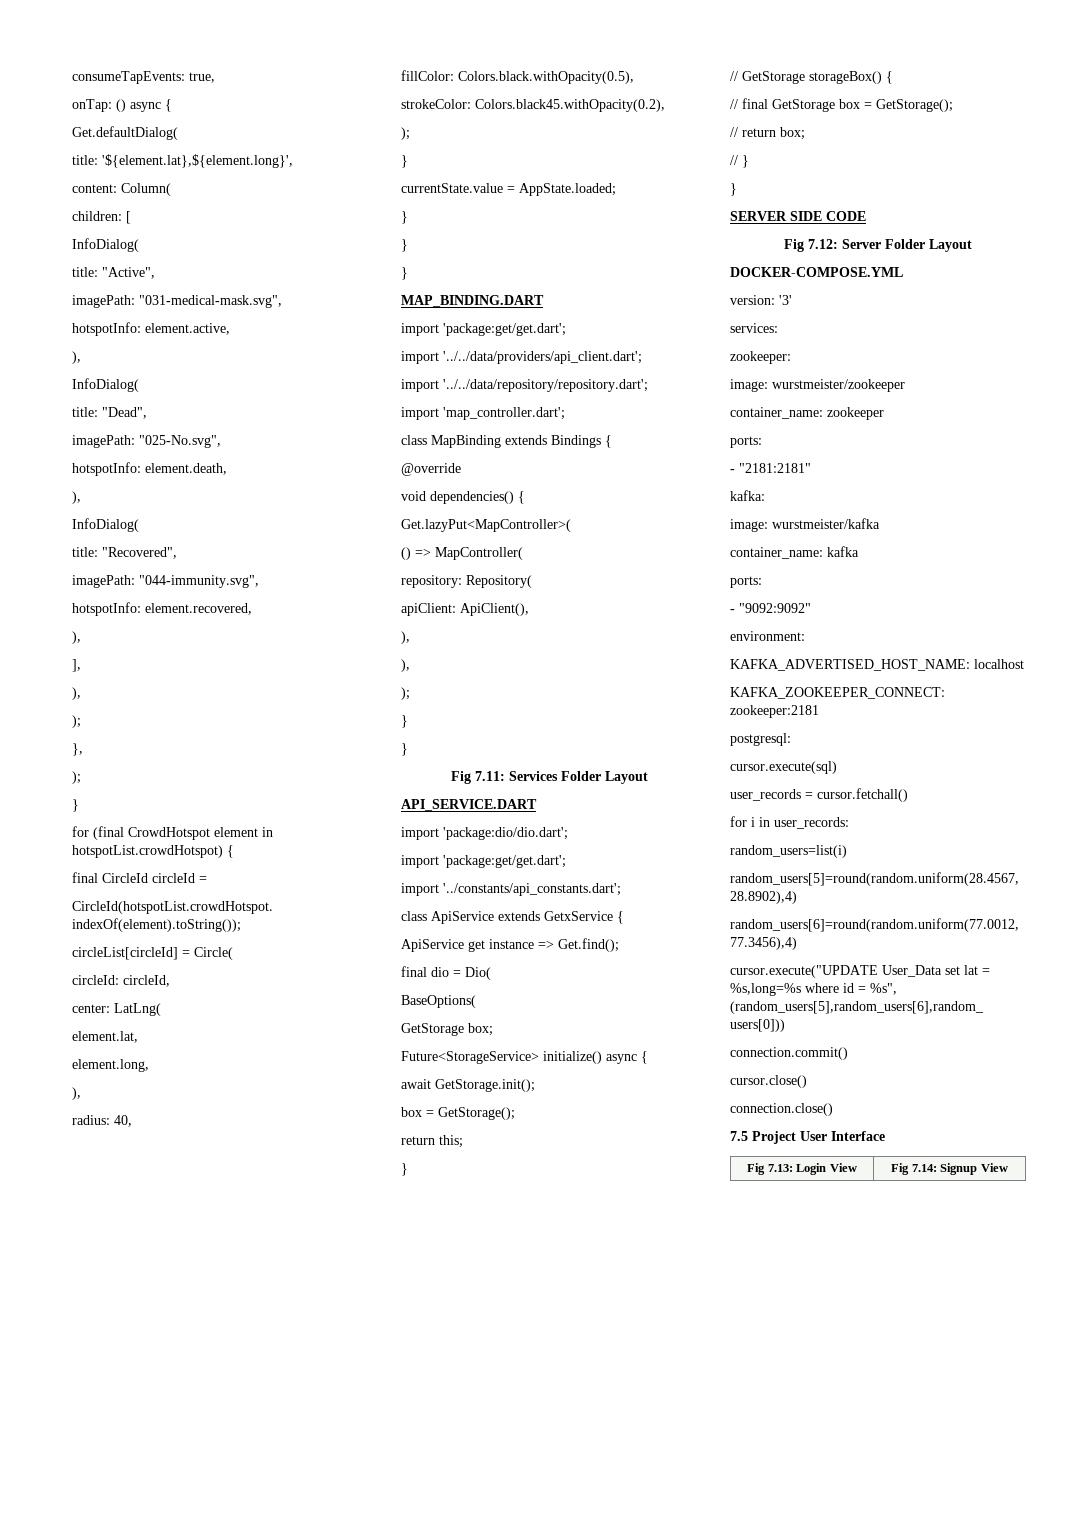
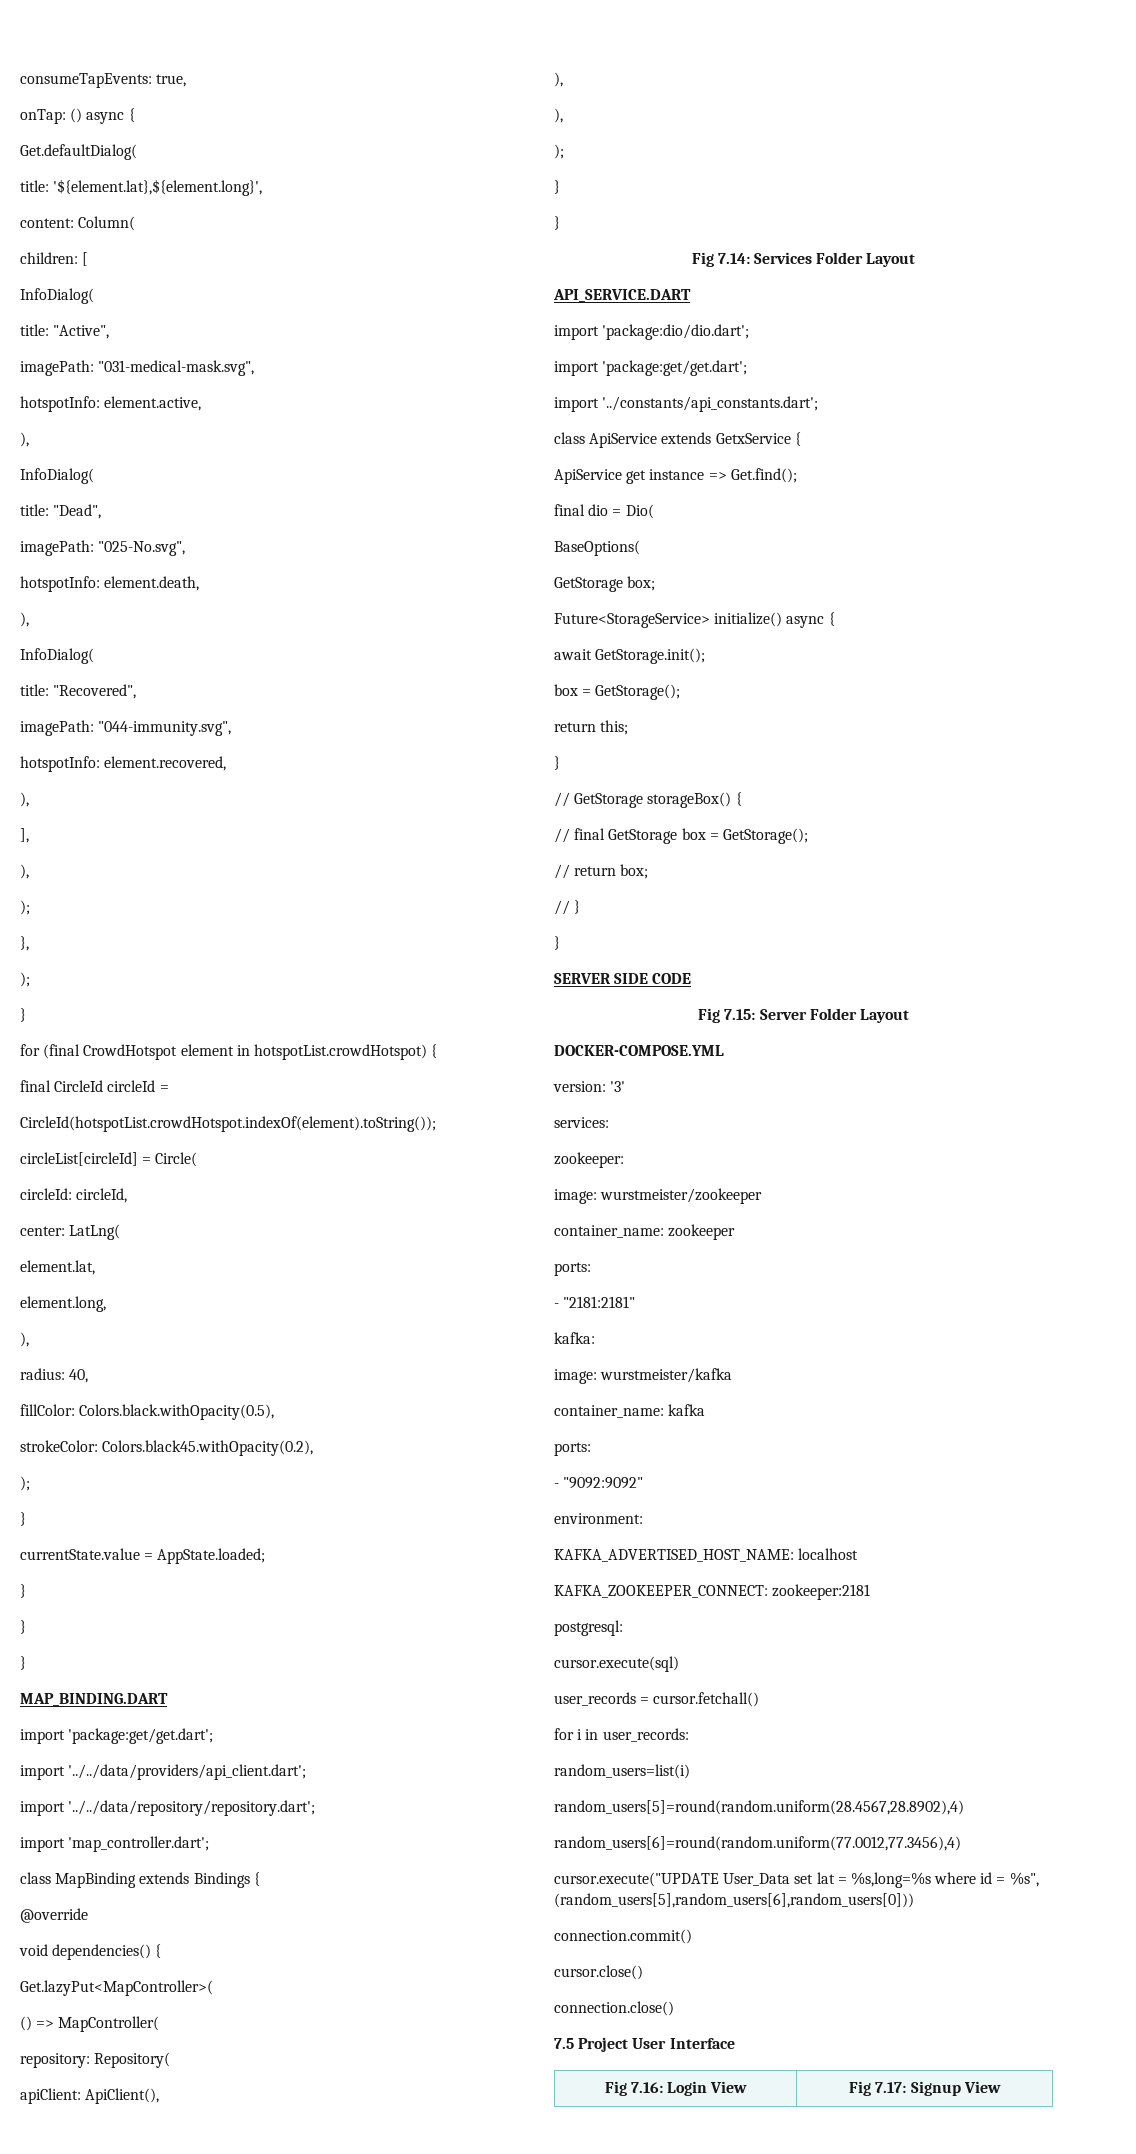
- Fig 7.11: Services Folder Layout
+ Fig 7.14: Services Folder Layout
- Fig 7.12: Server Folder Layout
+ Fig 7.15: Server Folder Layout
- Fig 7.13: Login View | Fig 7.14: Signup View
+ Fig 7.16: Login View | Fig 7.17: Signup View

